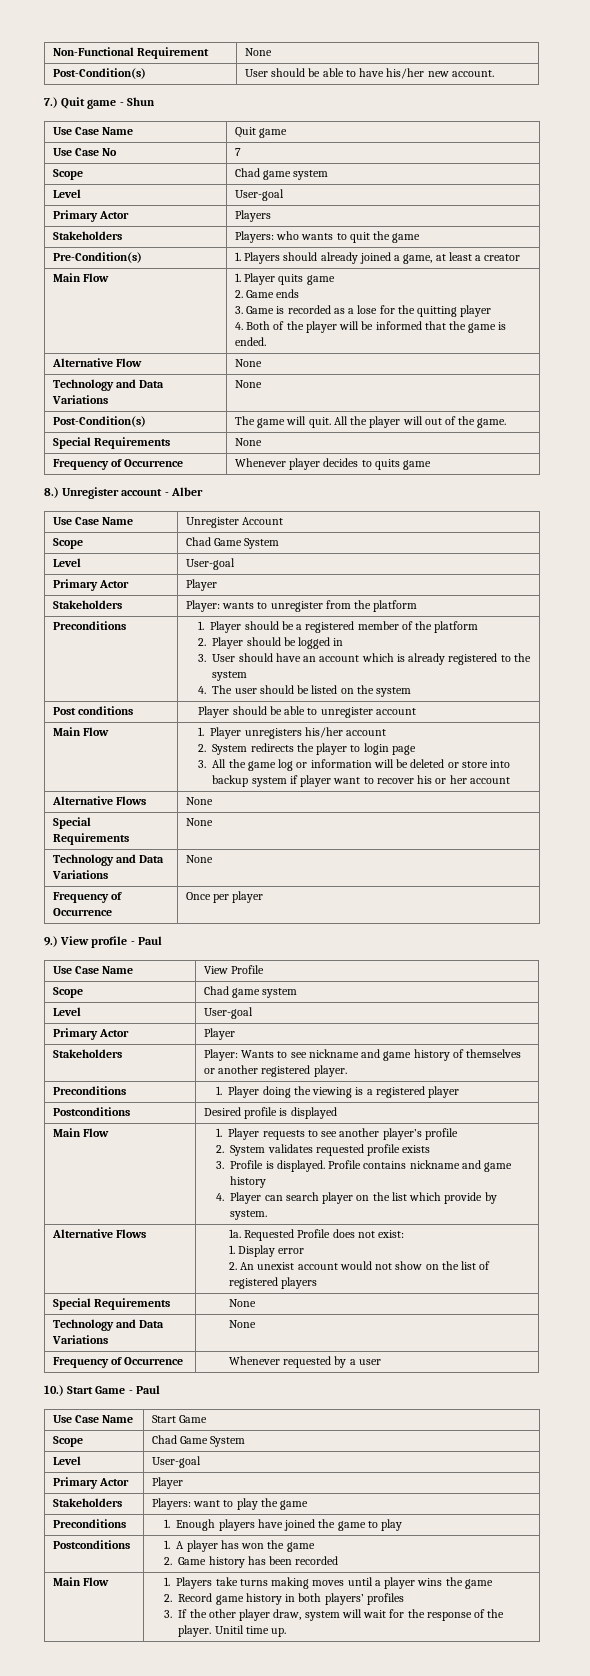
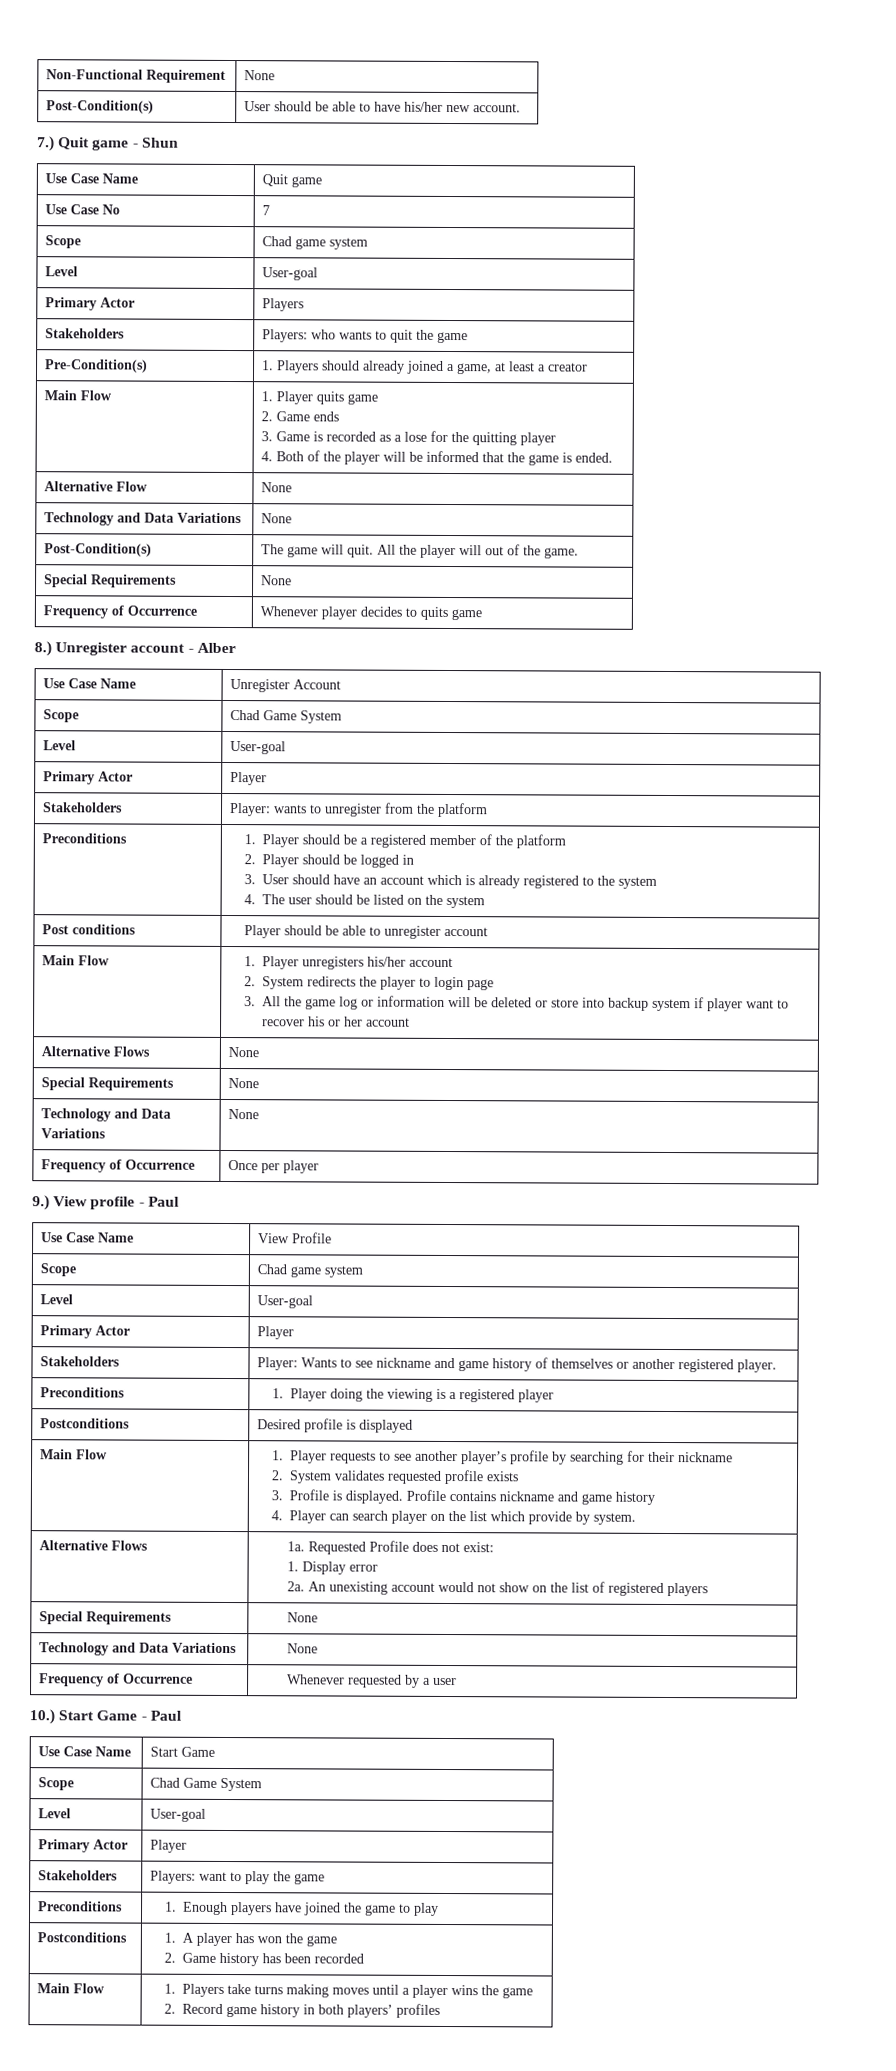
- 1. Player requests to see another player’s profile
+ 1. Player requests to see another player’s profile by searching for their nickname
  Alternative Flows | 1a. Requested Profile does not exist:
  1. Display error
- 2. An unexist account would not show on the list of registered players
+ 2a. An unexisting account would not show on the list of registered players
  Main Flow | 1. Players take turns making moves until a player wins the game
  2. Record game history in both players’ profiles
- 3. If the other player draw, system will wait for the response of the player. Unitil time up.

